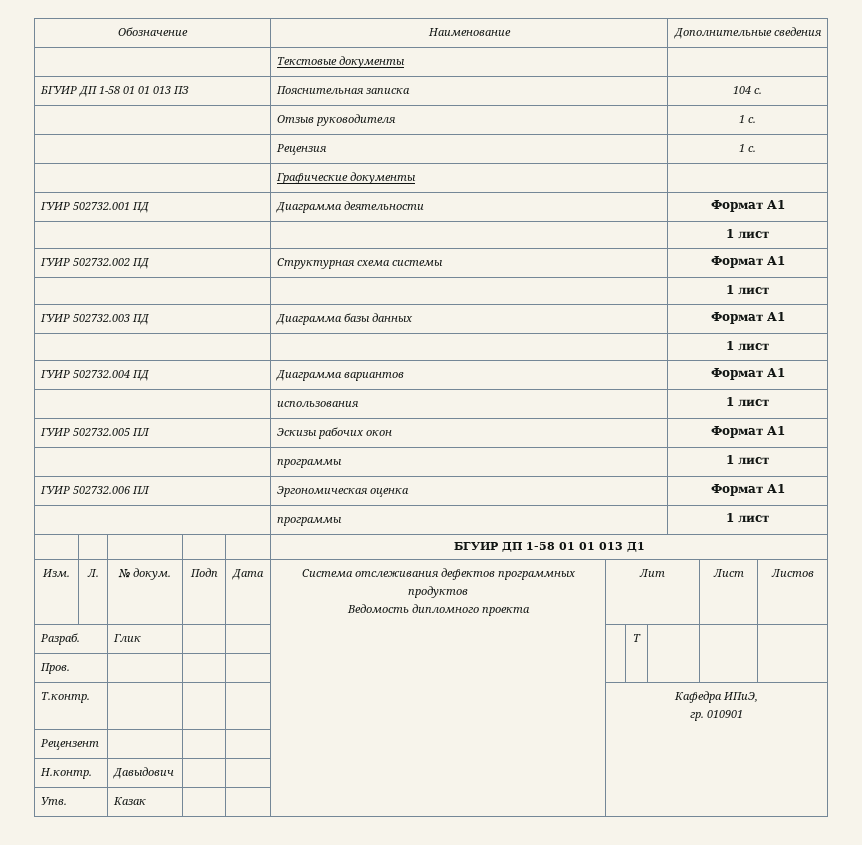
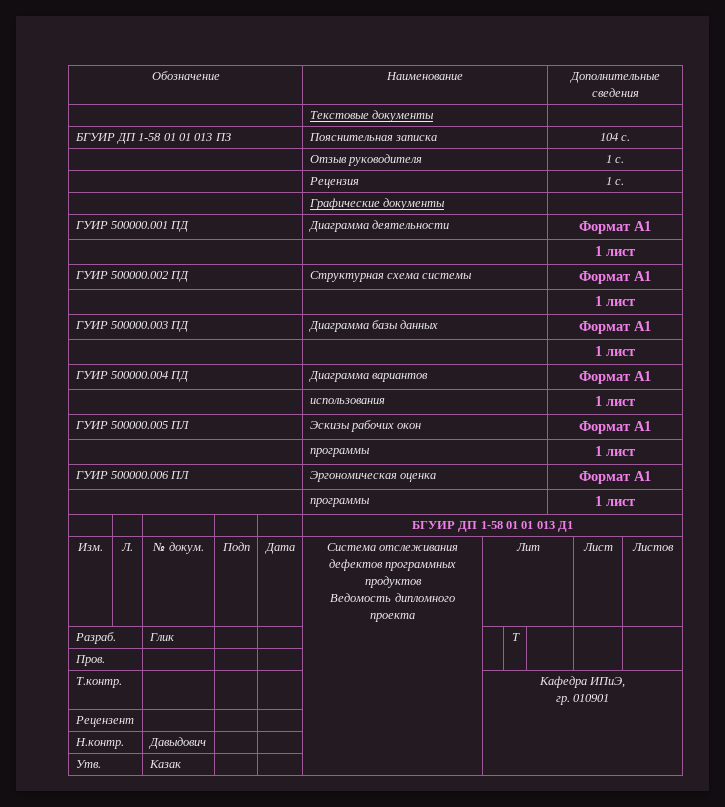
- ГУИР 502732.001 ПД | Диаграмма деятельности | Формат А1
+ ГУИР 500000.001 ПД | Диаграмма деятельности | Формат А1
- ГУИР 502732.002 ПД | Структурная схема системы | Формат А1
+ ГУИР 500000.002 ПД | Структурная схема системы | Формат А1
- ГУИР 502732.003 ПД | Диаграмма базы данных | Формат А1
+ ГУИР 500000.003 ПД | Диаграмма базы данных | Формат А1
- ГУИР 502732.004 ПД | Диаграмма вариантов | Формат А1
+ ГУИР 500000.004 ПД | Диаграмма вариантов | Формат А1
- ГУИР 502732.005 ПЛ | Эскизы рабочих окон | Формат А1
+ ГУИР 500000.005 ПЛ | Эскизы рабочих окон | Формат А1
- ГУИР 502732.006 ПЛ | Эргономическая оценка | Формат А1
+ ГУИР 500000.006 ПЛ | Эргономическая оценка | Формат А1

